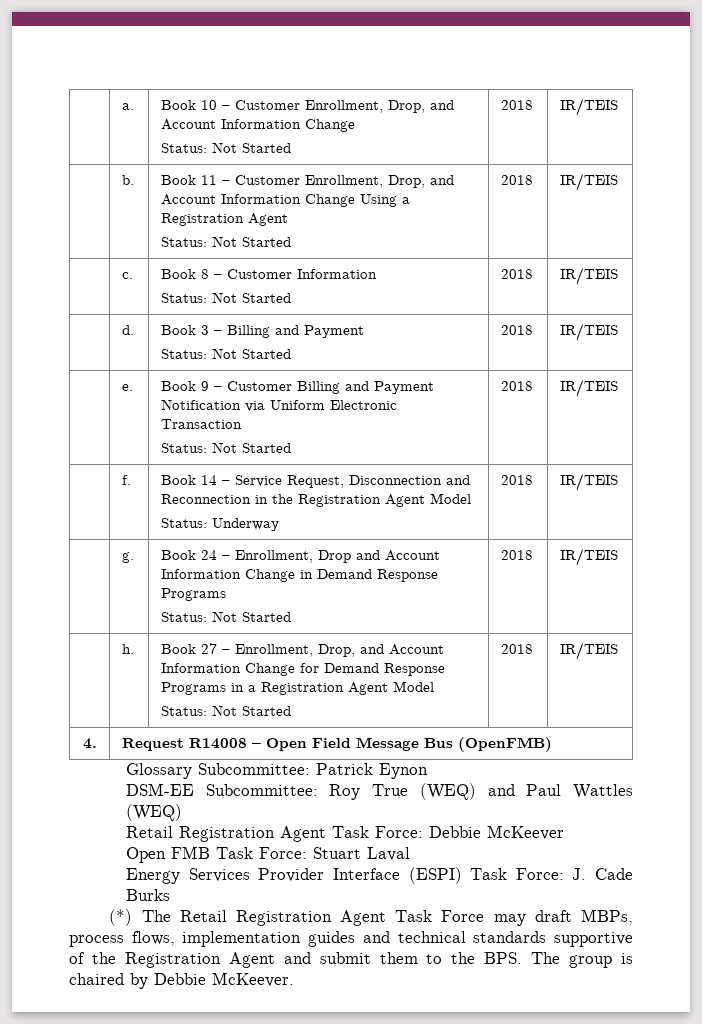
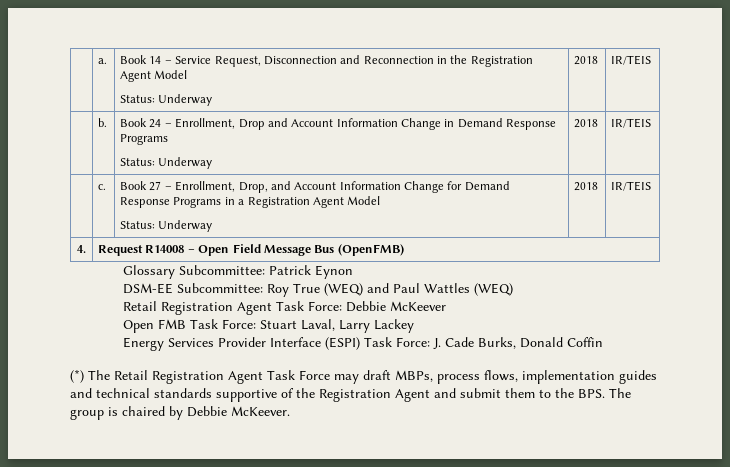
- | a. | Book 10 – Customer Enrollment, Drop, and Account Information Change
- Status: Not Started | 2018 | IR/TEIS
- | b. | Book 11 – Customer Enrollment, Drop, and Account Information Change Using a Registration Agent
- Status: Not Started | 2018 | IR/TEIS
- | c. | Book 8 – Customer Information
- Status: Not Started | 2018 | IR/TEIS
- | d. | Book 3 – Billing and Payment
- Status: Not Started | 2018 | IR/TEIS
- | e. | Book 9 – Customer Billing and Payment Notification via Uniform Electronic Transaction
- Status: Not Started | 2018 | IR/TEIS
- | f. | Book 14 – Service Request, Disconnection and Reconnection in the Registration Agent Model
+ | a. | Book 14 – Service Request, Disconnection and Reconnection in the Registration Agent Model
- | g. | Book 24 – Enrollment, Drop and Account Information Change in Demand Response Programs
- Status: Not Started | 2018 | IR/TEIS
- | h. | Book 27 – Enrollment, Drop, and Account Information Change for Demand Response Programs in a Registration Agent Model
- Status: Not Started | 2018 | IR/TEIS
+ | b. | Book 24 – Enrollment, Drop and Account Information Change in Demand Response Programs
+ Status: Underway | 2018 | IR/TEIS
+ | c. | Book 27 – Enrollment, Drop, and Account Information Change for Demand Response Programs in a Registration Agent Model
+ Status: Underway | 2018 | IR/TEIS
- Open FMB Task Force: Stuart Laval
+ Open FMB Task Force: Stuart Laval, Larry Lackey
- Energy Services Provider Interface (ESPI) Task Force: J. Cade Burks
+ Energy Services Provider Interface (ESPI) Task Force: J. Cade Burks, Donald Coffin

